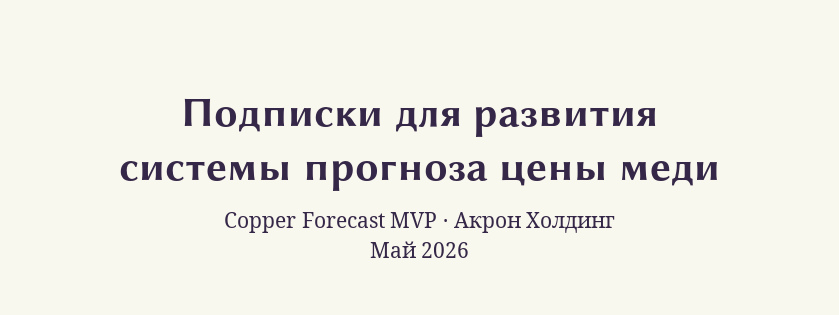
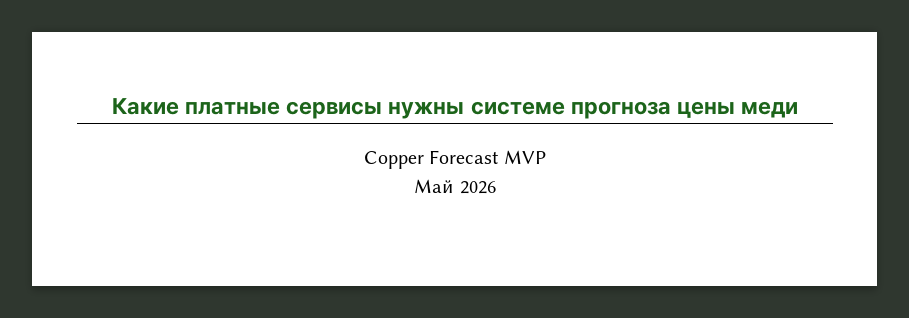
- Подписки для развития системы прогноза цены меди
+ Какие платные сервисы нужны системе прогноза цены меди
- Copper Forecast MVP · Акрон Холдинг
+ Copper Forecast MVP

